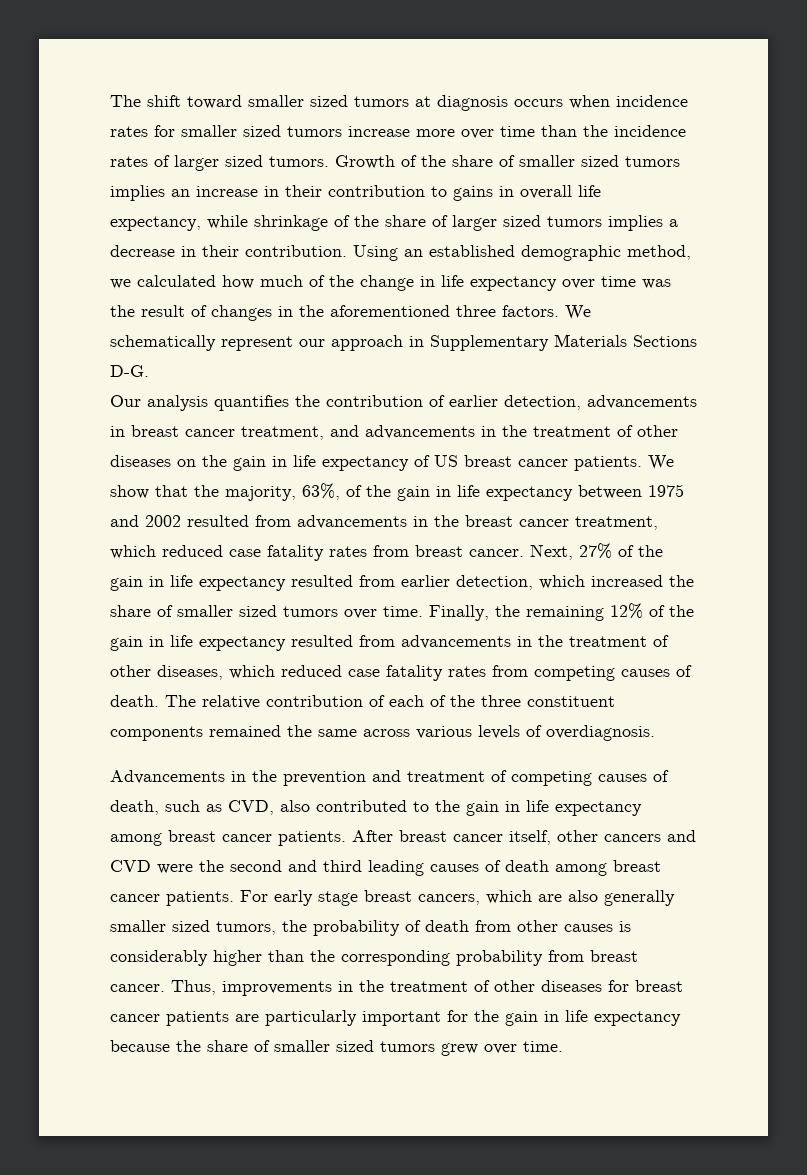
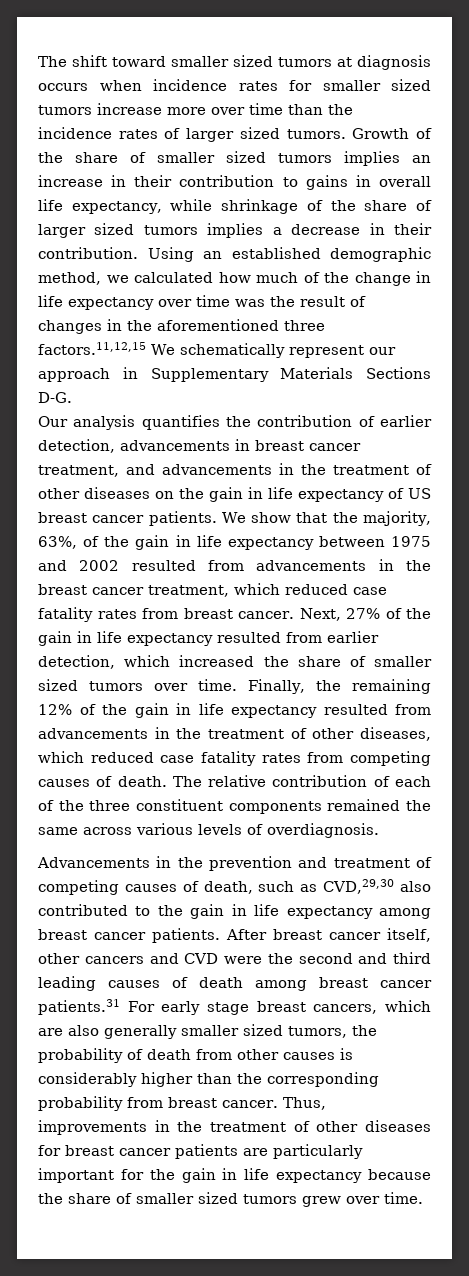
- Using an established demographic method, we calculated how much of the change in life expectancy over time was the result of changes in the aforementioned three factors. We schematically represent our approach in Supplementary Materials Sections D-G.
+ Using an established demographic method, we calculated how much of the change in life expectancy over time was the result of changes in the aforementioned three factors.11,12,15 We schematically represent our approach in Supplementary Materials Sections D-G.
- Advancements in the prevention and treatment of competing causes of death, such as CVD, also contributed to the gain in life expectancy among breast cancer patients.
+ Advancements in the prevention and treatment of competing causes of death, such as CVD,29,30 also contributed to the gain in life expectancy among breast cancer patients.
- After breast cancer itself, other cancers and CVD were the second and third leading causes of death among breast cancer patients. For early stage breast cancers, which are also generally smaller sized tumors, the probability of death from other causes is considerably higher than the corresponding probability from breast cancer.
+ After breast cancer itself, other cancers and CVD were the second and third leading causes of death among breast cancer patients.31 For early stage breast cancers, which are also generally smaller sized tumors, the probability of death from other causes is considerably higher than the corresponding probability from breast cancer.

